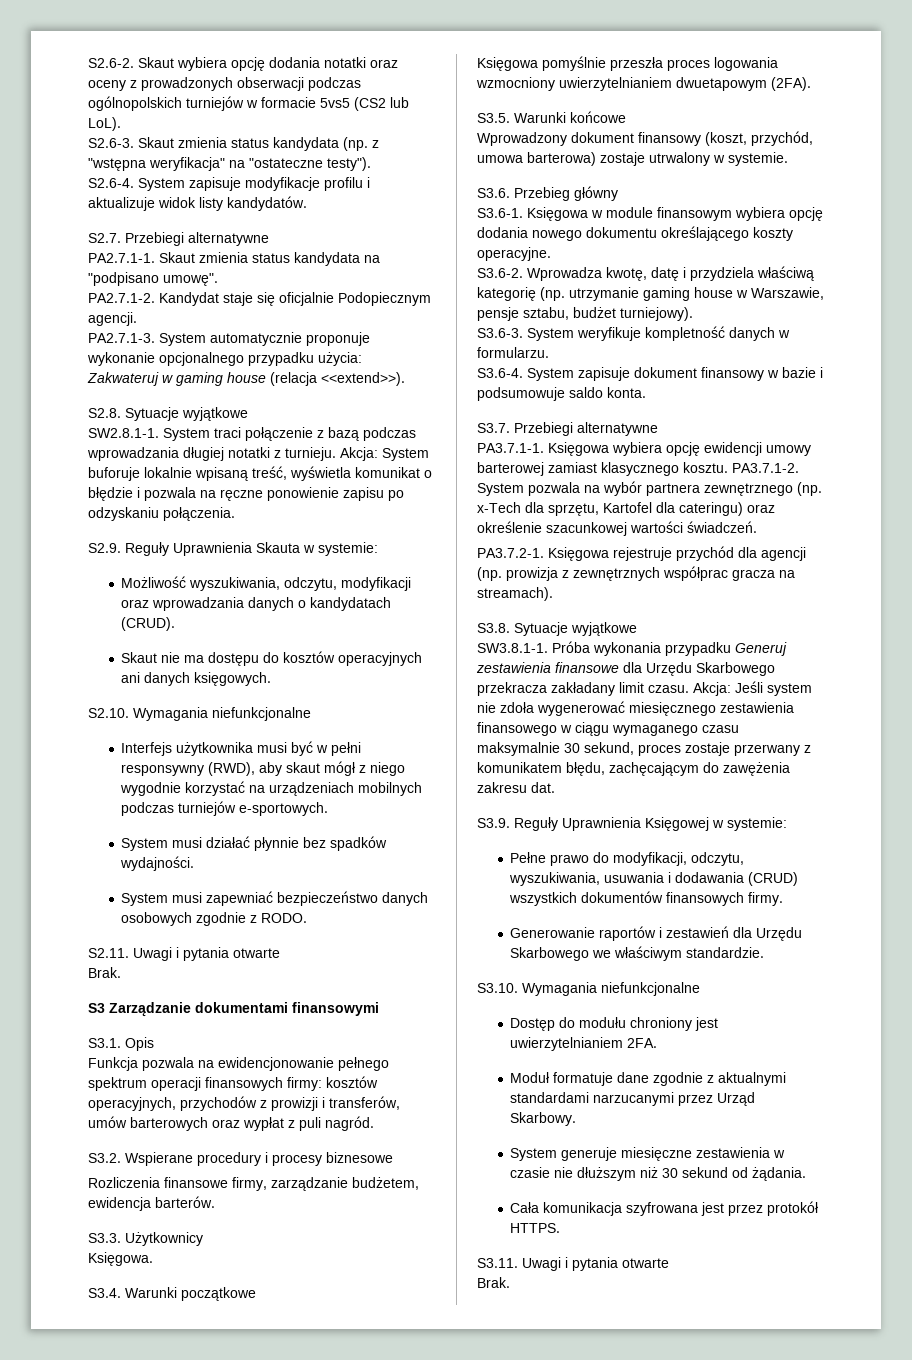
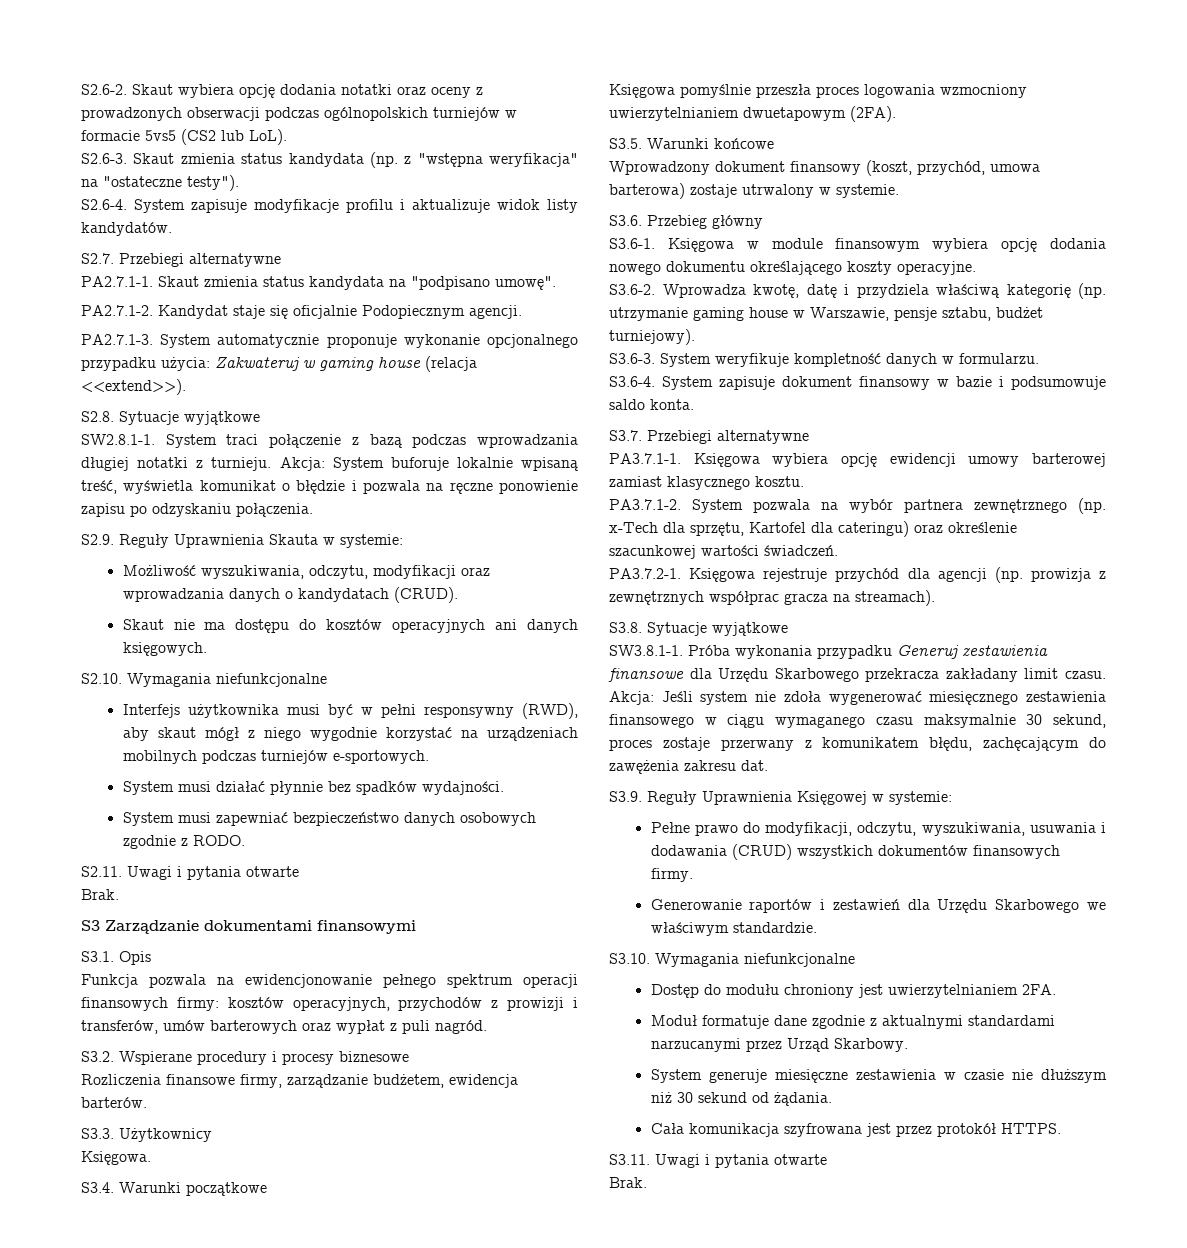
- PA3.7.1-1. Księgowa wybiera opcję ewidencji umowy barterowej zamiast klasycznego kosztu. PA3.7.1-2. System pozwala na wybór partnera zewnętrznego (np. x-Tech dla sprzętu, Kartofel dla cateringu) oraz określenie szacunkowej wartości świadczeń.
+ PA3.7.1-1. Księgowa wybiera opcję ewidencji umowy barterowej zamiast klasycznego kosztu.
+ PA3.7.1-2. System pozwala na wybór partnera zewnętrznego (np. x-Tech dla sprzętu, Kartofel dla cateringu) oraz określenie szacunkowej wartości świadczeń.

